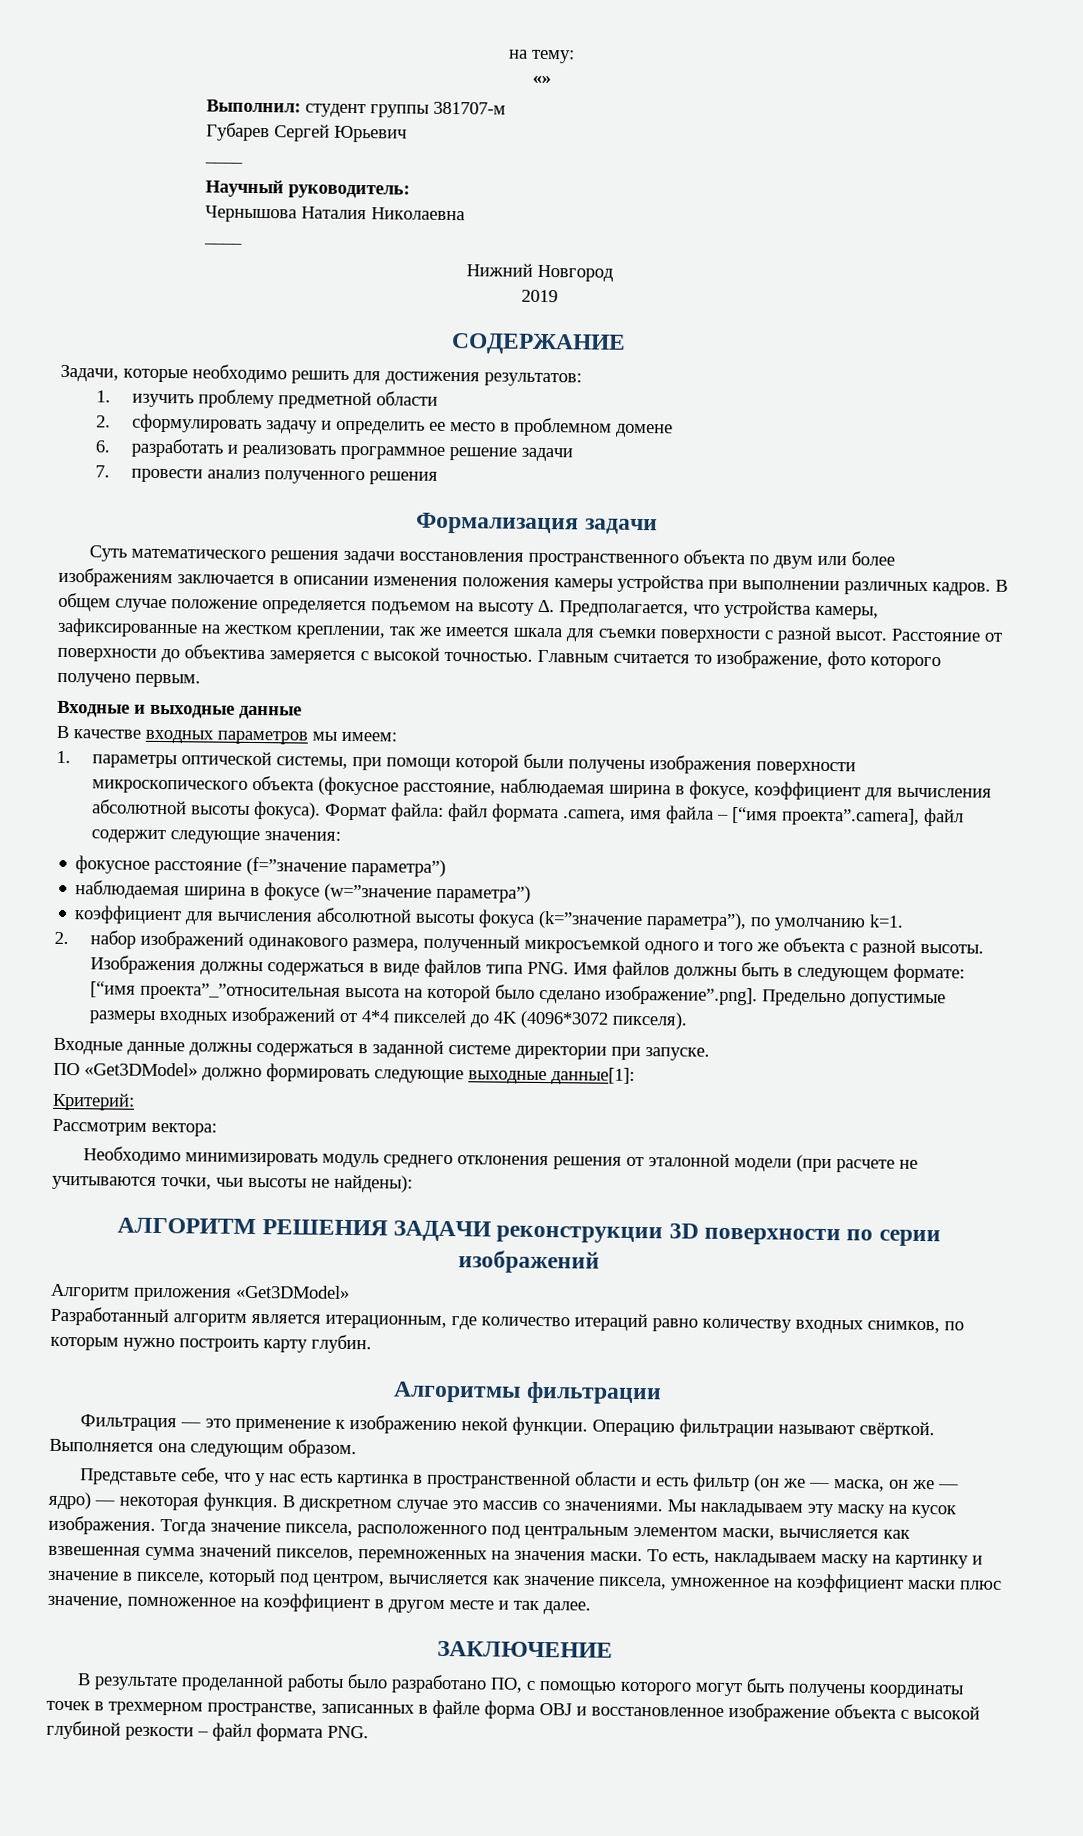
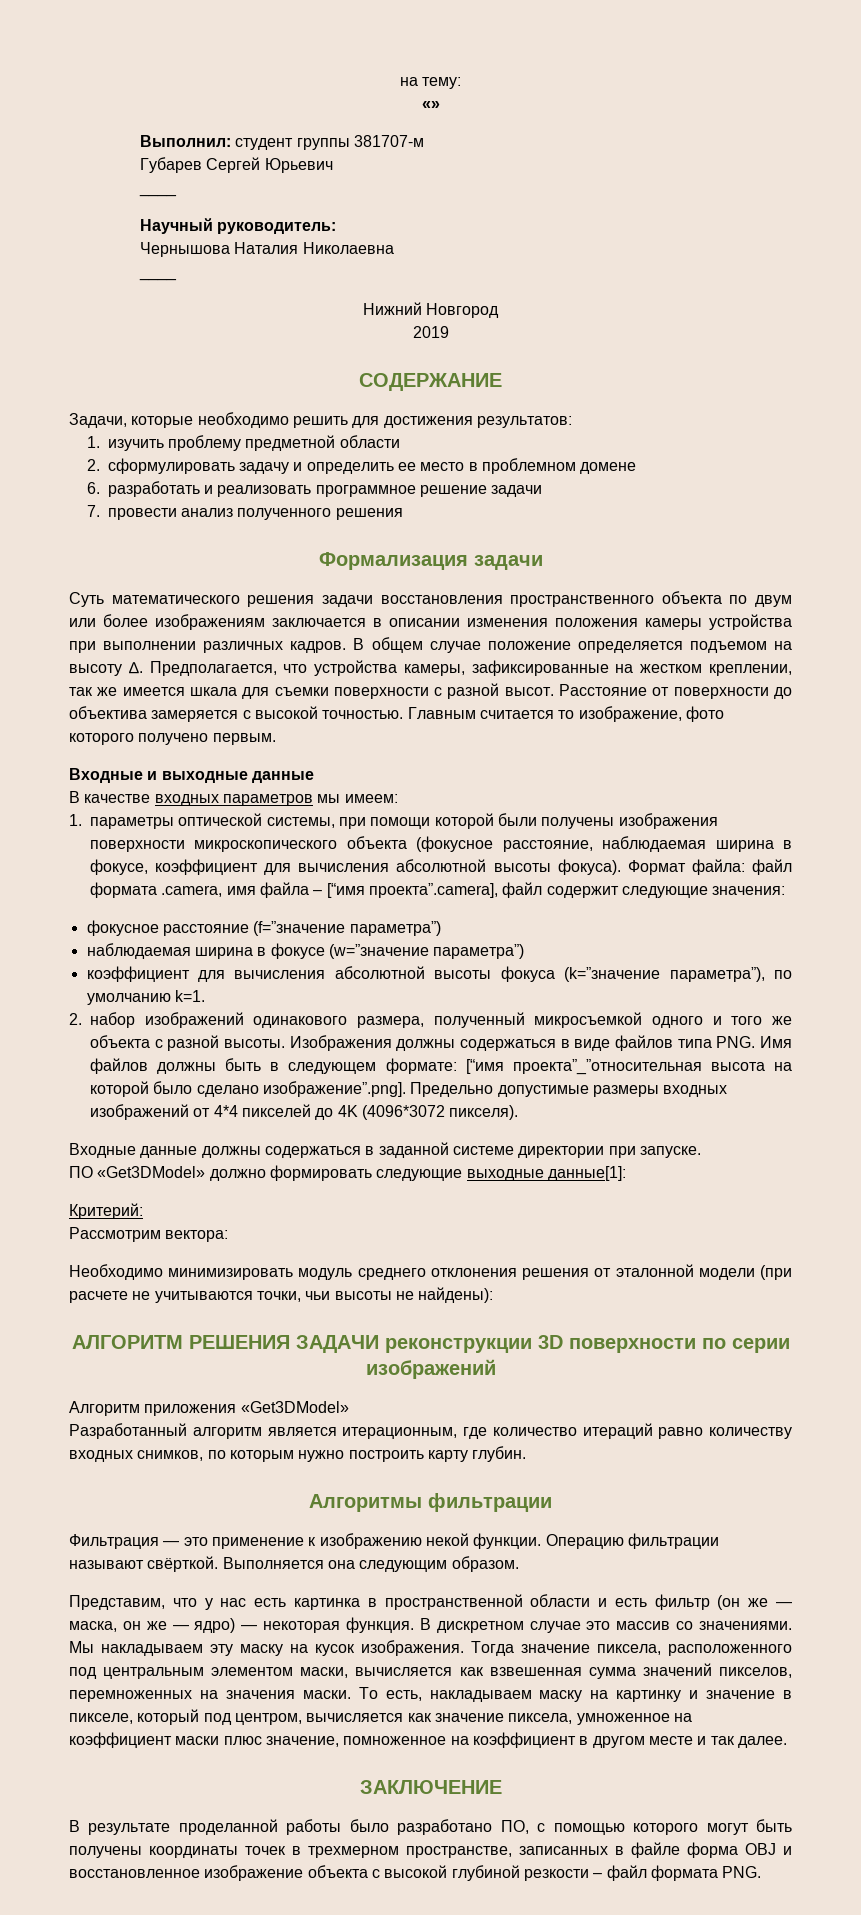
- Представьте себе, что у нас есть картинка в пространственной области и есть фильтр (он же — маска, он же — ядро) — некоторая функция.
+ Представим, что у нас есть картинка в пространственной области и есть фильтр (он же — маска, он же — ядро) — некоторая функция.

